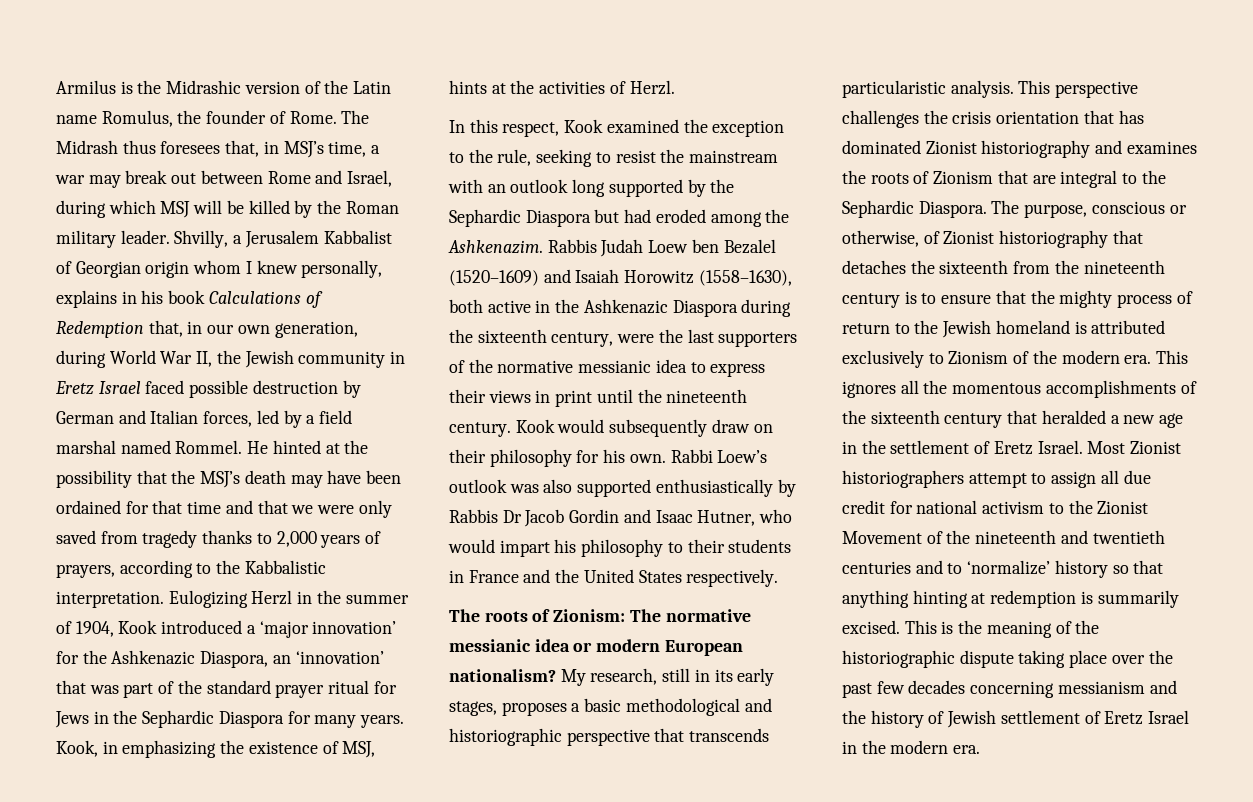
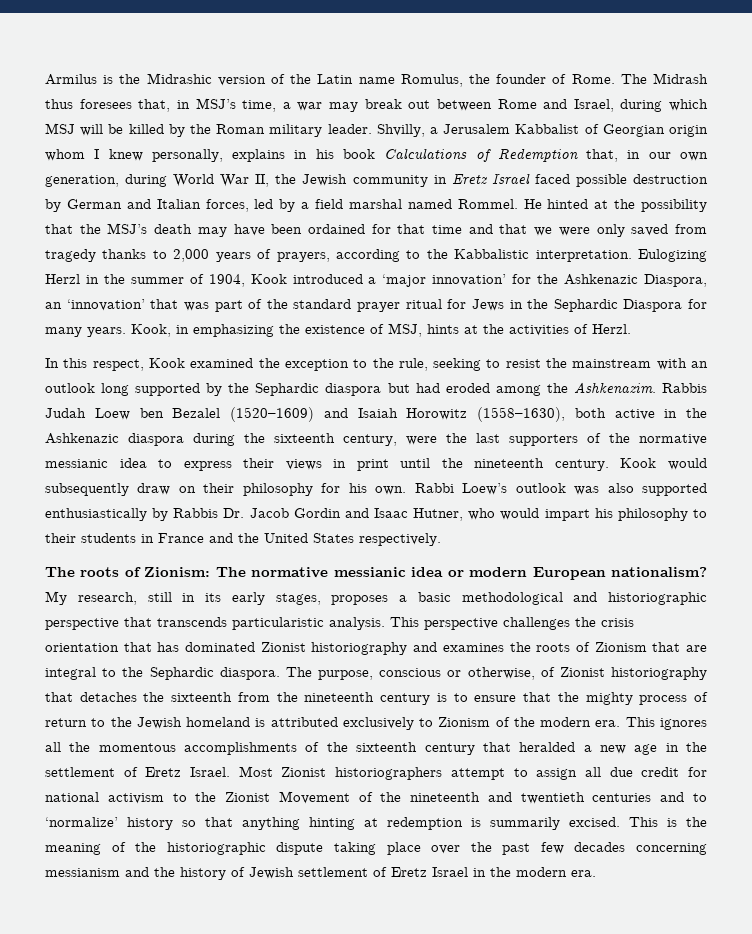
- In this respect, Kook examined the exception to the rule, seeking to resist the mainstream with an outlook long supported by the Sephardic Diaspora but had eroded among the Ashkenazim.
+ In this respect, Kook examined the exception to the rule, seeking to resist the mainstream with an outlook long supported by the Sephardic diaspora but had eroded among the Ashkenazim.
- Rabbis Judah Loew ben Bezalel (1520–1609) and Isaiah Horowitz (1558–1630), both active in the Ashkenazic Diaspora during the sixteenth century, were the last supporters of the normative messianic idea to express their views in print until the nineteenth century.
+ Rabbis Judah Loew ben Bezalel (1520–1609) and Isaiah Horowitz (1558–1630), both active in the Ashkenazic diaspora during the sixteenth century, were the last supporters of the normative messianic idea to express their views in print until the nineteenth century.
- Rabbi Loew’s outlook was also supported enthusiastically by Rabbis Dr Jacob Gordin and Isaac Hutner, who would impart his philosophy to their students in France and the United States respectively.
+ Rabbi Loew’s outlook was also supported enthusiastically by Rabbis Dr. Jacob Gordin and Isaac Hutner, who would impart his philosophy to their students in France and the United States respectively.
- This perspective challenges the crisis orientation that has dominated Zionist historiography and examines the roots of Zionism that are integral to the Sephardic Diaspora.
+ This perspective challenges the crisis orientation that has dominated Zionist historiography and examines the roots of Zionism that are integral to the Sephardic diaspora.

